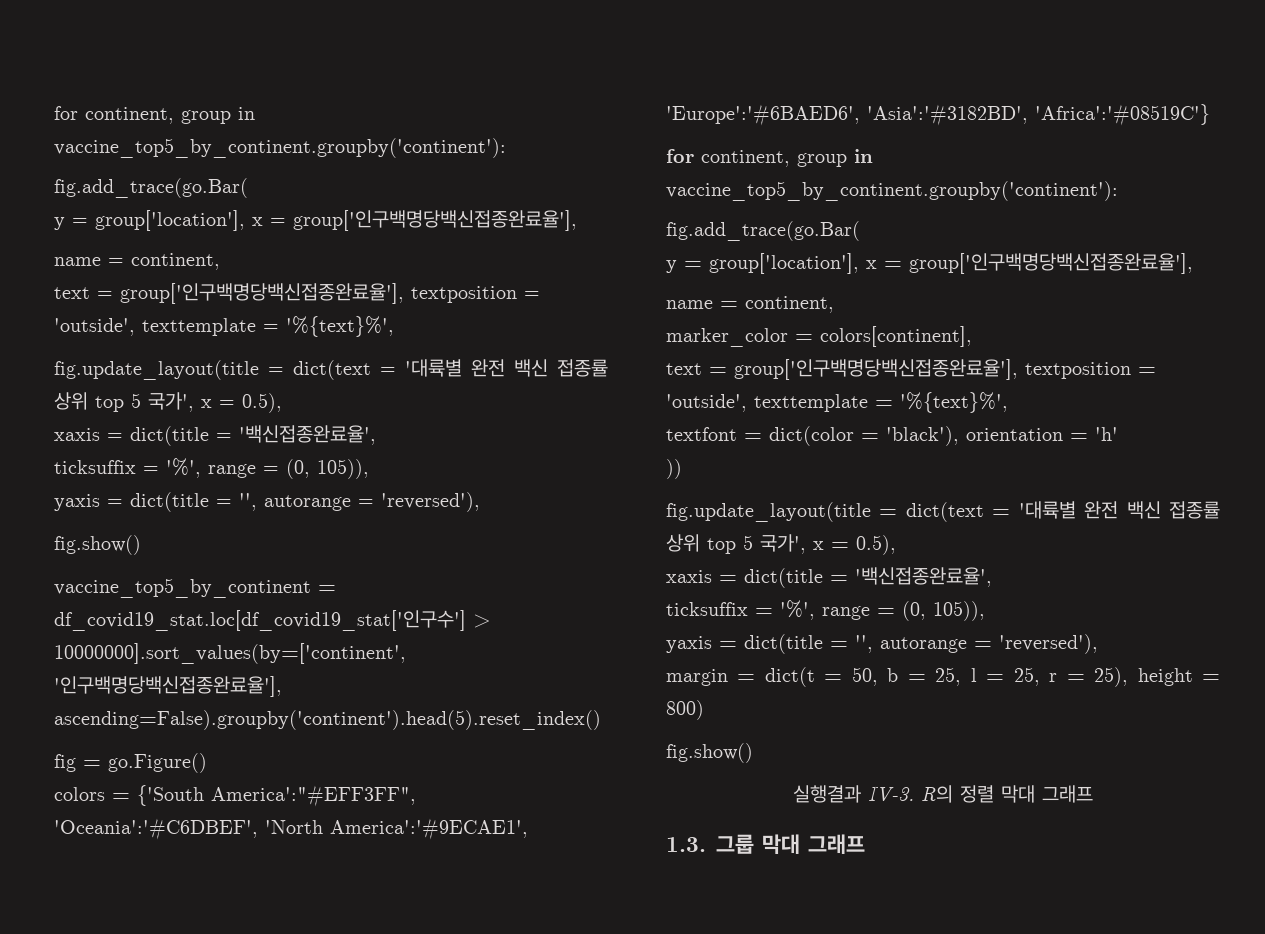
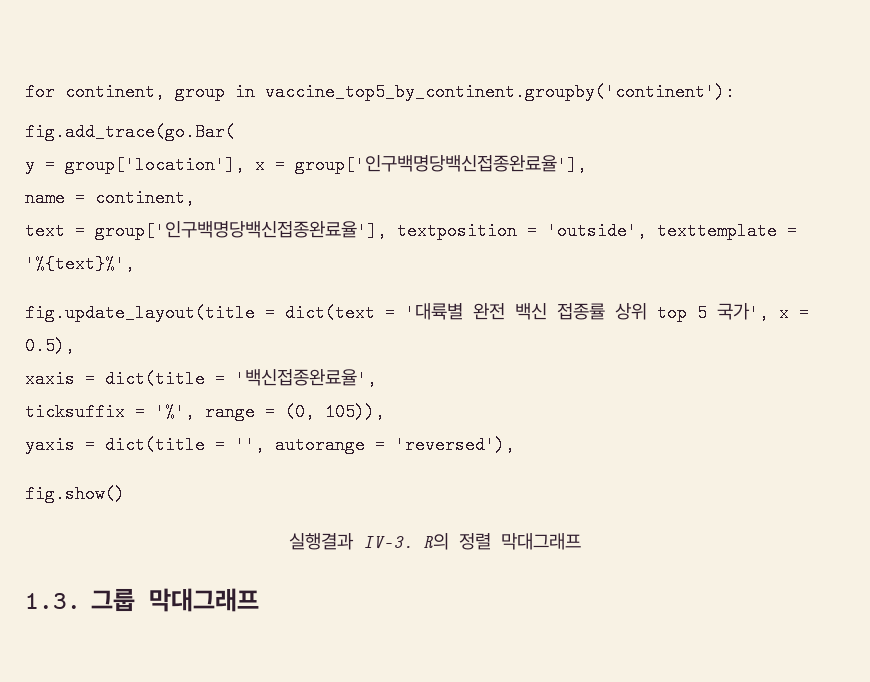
- vaccine_top5_by_continent = df_covid19_stat.loc[df_covid19_stat['인구수'] > 10000000].sort_values(by=['continent', '인구백명당백신접종완료율'], ascending=False).groupby('continent').head(5).reset_index()
- fig = go.Figure()
- colors = {'South America':"#EFF3FF", 'Oceania':'#C6DBEF', 'North America':'#9ECAE1', 'Europe':'#6BAED6', 'Asia':'#3182BD', 'Africa':'#08519C'}
- for continent, group in vaccine_top5_by_continent.groupby('continent'):
- fig.add_trace(go.Bar(
- y = group['location'], x = group['인구백명당백신접종완료율'],
- name = continent,
- marker_color = colors[continent],
- text = group['인구백명당백신접종완료율'], textposition = 'outside', texttemplate = '%{text}%',
- textfont = dict(color = 'black'), orientation = 'h'
- ))
- fig.update_layout(title = dict(text = '대륙별 완전 백신 접종률 상위 top 5 국가', x = 0.5),
- xaxis = dict(title = '백신접종완료율',
- ticksuffix = '%', range = (0, 105)),
- yaxis = dict(title = '', autorange = 'reversed'),
- margin = dict(t = 50, b = 25, l = 25, r = 25), height = 800)
- fig.show()
- R의 정렬 막대 그래프
+ R의 정렬 막대그래프
- 1.3. 그룹 막대 그래프
+ 1.3. 그룹 막대그래프

